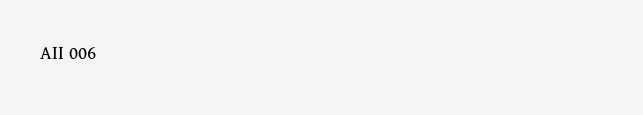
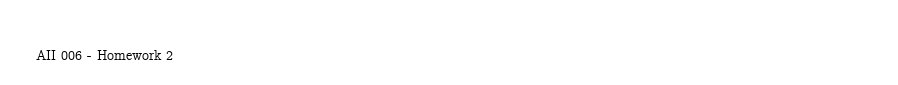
- AII 006
+ AII 006 - Homework 2

